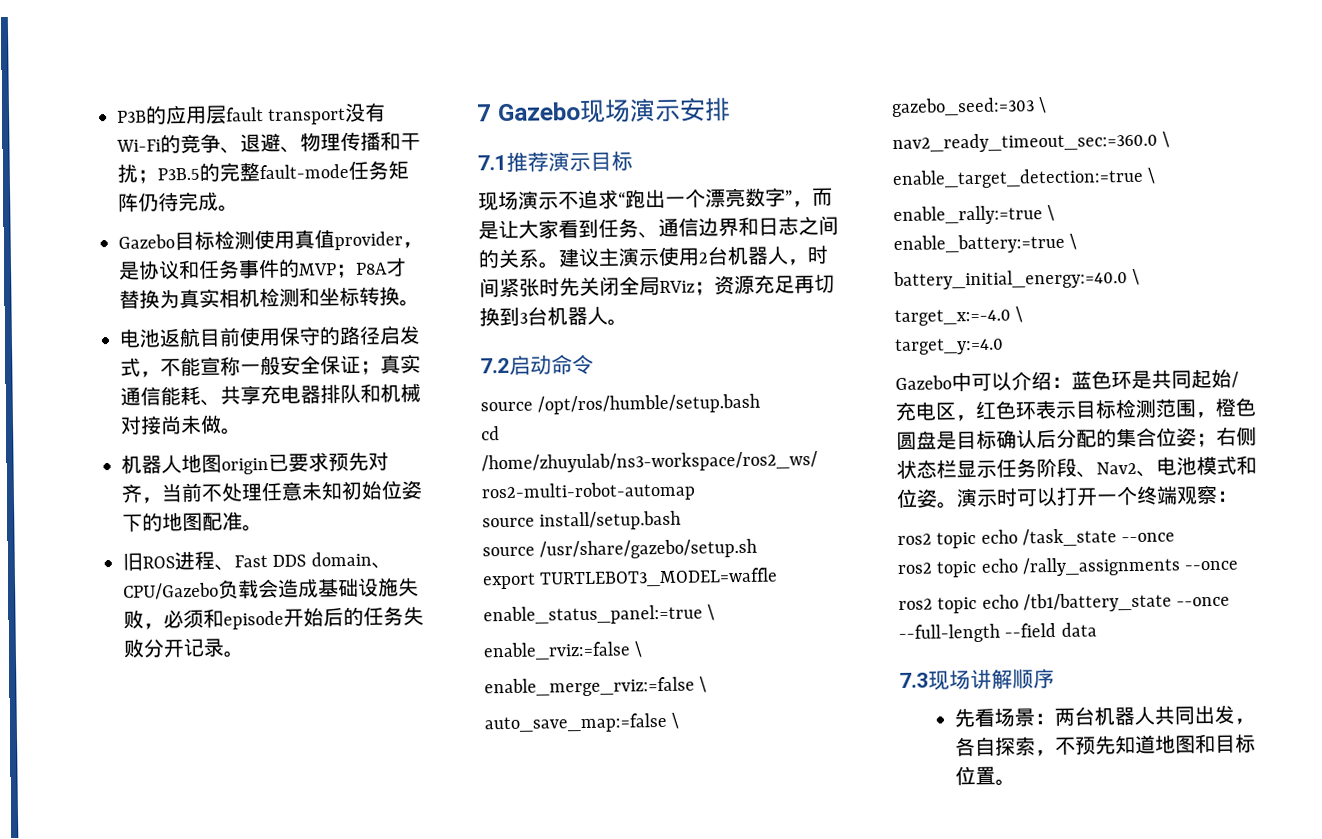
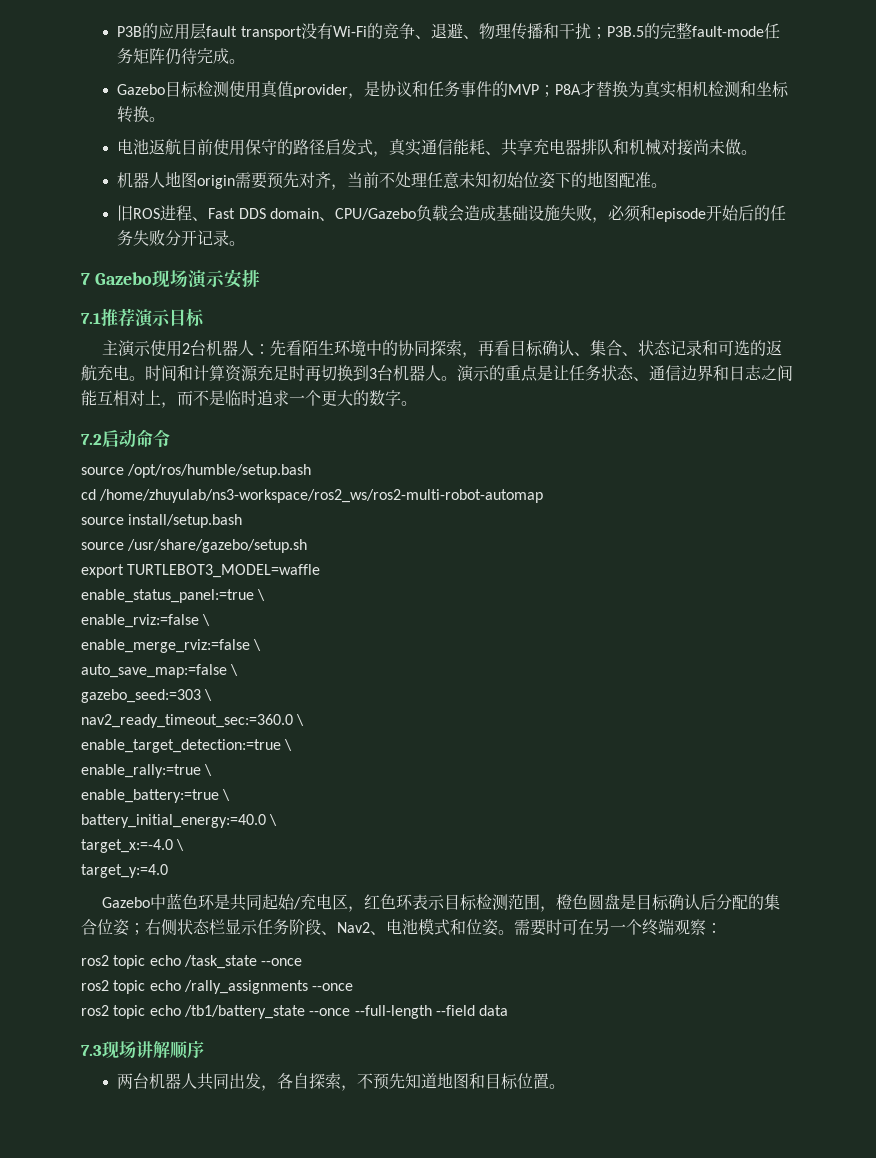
- 电池返航目前使用保守的路径启发式，不能宣称一般安全保证；真实通信能耗、共享充电器排队和机械对接尚未做。
+ 电池返航目前使用保守的路径启发式，真实通信能耗、共享充电器排队和机械对接尚未做。
- 机器人地图origin已要求预先对齐，当前不处理任意未知初始位姿下的地图配准。
+ 机器人地图origin需要预先对齐，当前不处理任意未知初始位姿下的地图配准。
- 现场演示不追求“跑出一个漂亮数字”，而是让大家看到任务、通信边界和日志之间的关系。建议主演示使用2台机器人，时间紧张时先关闭全局RViz；资源充足再切换到3台机器人。
+ 主演示使用2台机器人：先看陌生环境中的协同探索，再看目标确认、集合、状态记录和可选的返航充电。时间和计算资源充足时再切换到3台机器人。演示的重点是让任务状态、通信边界和日志之间能互相对上，而不是临时追求一个更大的数字。
- Gazebo中可以介绍：蓝色环是共同起始/充电区，红色环表示目标检测范围，橙色圆盘是目标确认后分配的集合位姿；右侧状态栏显示任务阶段、Nav2、电池模式和位姿。
+ Gazebo中蓝色环是共同起始/充电区，红色环表示目标检测范围，橙色圆盘是目标确认后分配的集合位姿；右侧状态栏显示任务阶段、Nav2、电池模式和位姿。
- 演示时可以打开一个终端观察：
+ 需要时可在另一个终端观察：
- 先看场景：两台机器人共同出发，各自探索，不预先知道地图和目标位置。
+ 两台机器人共同出发，各自探索，不预先知道地图和目标位置。

